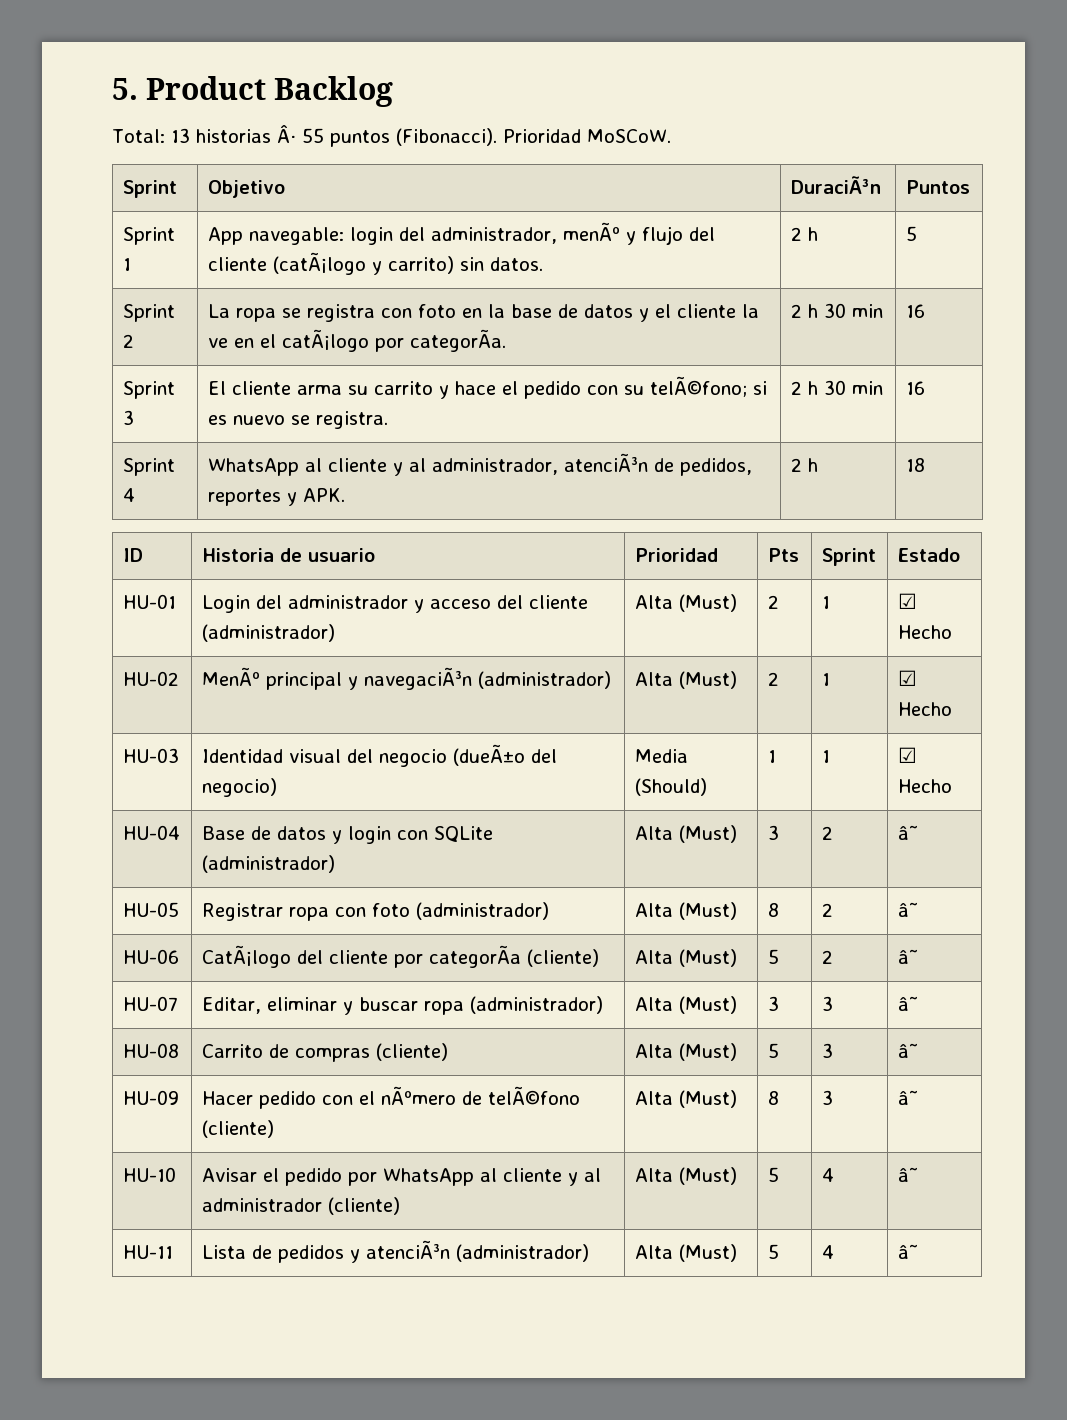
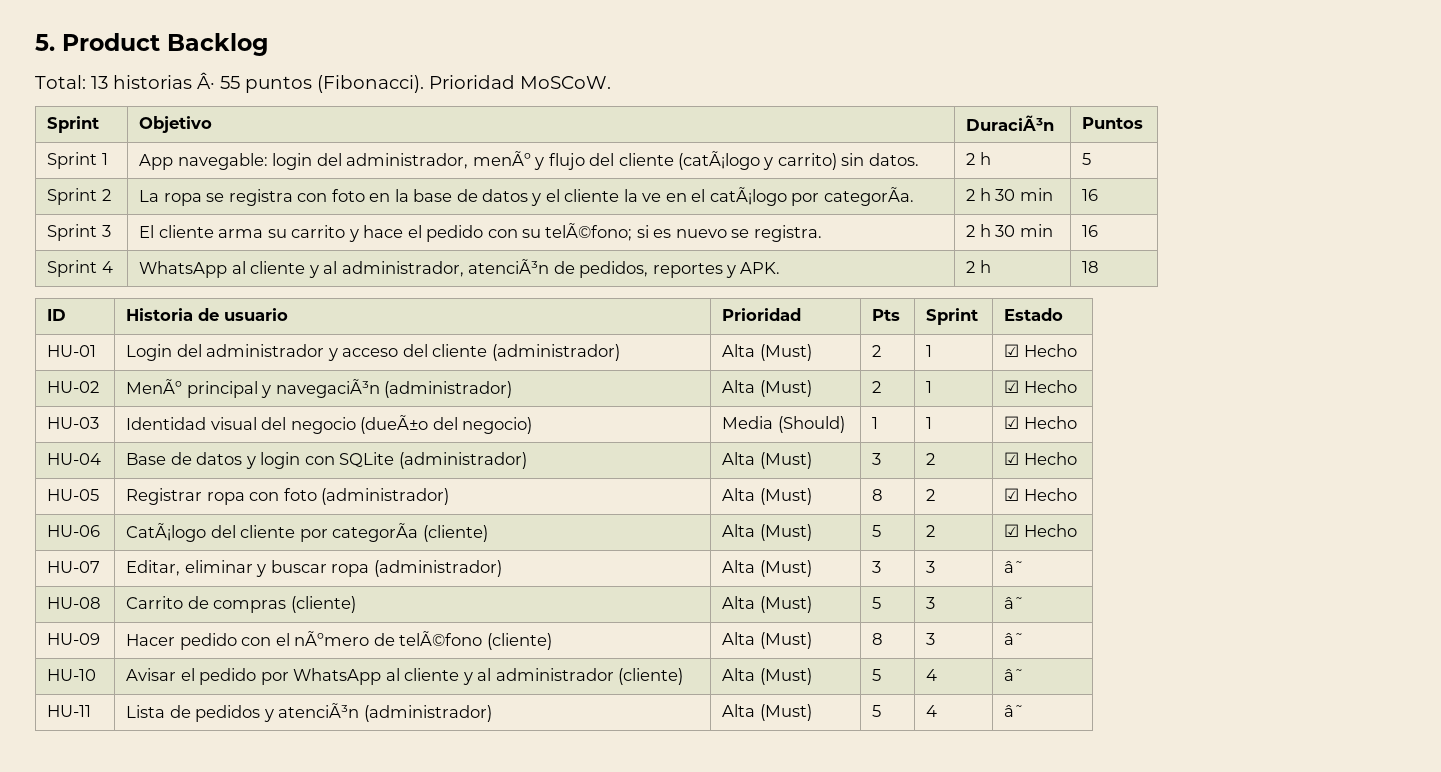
- HU-04 | Base de datos y login con SQLite (administrador) | Alta (Must) | 3 | 2 | â˜
+ HU-04 | Base de datos y login con SQLite (administrador) | Alta (Must) | 3 | 2 | ☑ Hecho
- HU-05 | Registrar ropa con foto (administrador) | Alta (Must) | 8 | 2 | â˜
+ HU-05 | Registrar ropa con foto (administrador) | Alta (Must) | 8 | 2 | ☑ Hecho
- HU-06 | CatÃ¡logo del cliente por categorÃa (cliente) | Alta (Must) | 5 | 2 | â˜
+ HU-06 | CatÃ¡logo del cliente por categorÃa (cliente) | Alta (Must) | 5 | 2 | ☑ Hecho

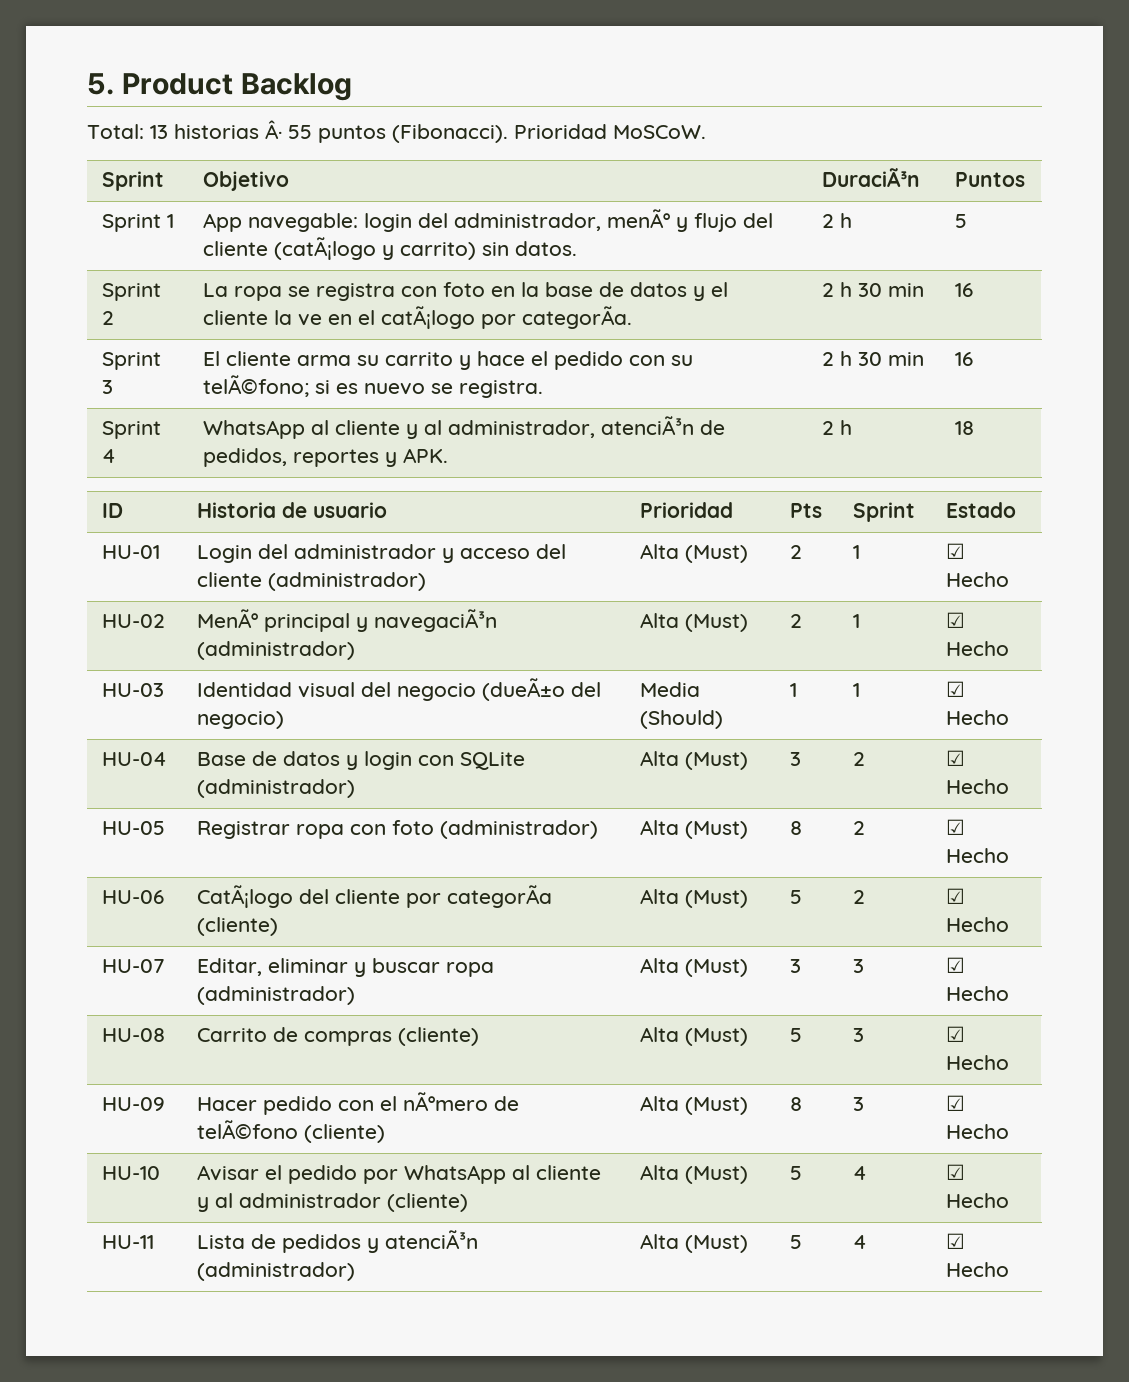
- HU-07 | Editar, eliminar y buscar ropa (administrador) | Alta (Must) | 3 | 3 | â˜
+ HU-07 | Editar, eliminar y buscar ropa (administrador) | Alta (Must) | 3 | 3 | ☑ Hecho
- HU-08 | Carrito de compras (cliente) | Alta (Must) | 5 | 3 | â˜
+ HU-08 | Carrito de compras (cliente) | Alta (Must) | 5 | 3 | ☑ Hecho
- HU-09 | Hacer pedido con el nÃºmero de telÃ©fono (cliente) | Alta (Must) | 8 | 3 | â˜
+ HU-09 | Hacer pedido con el nÃºmero de telÃ©fono (cliente) | Alta (Must) | 8 | 3 | ☑ Hecho
- HU-10 | Avisar el pedido por WhatsApp al cliente y al administrador (cliente) | Alta (Must) | 5 | 4 | â˜
+ HU-10 | Avisar el pedido por WhatsApp al cliente y al administrador (cliente) | Alta (Must) | 5 | 4 | ☑ Hecho
- HU-11 | Lista de pedidos y atenciÃ³n (administrador) | Alta (Must) | 5 | 4 | â˜
+ HU-11 | Lista de pedidos y atenciÃ³n (administrador) | Alta (Must) | 5 | 4 | ☑ Hecho

